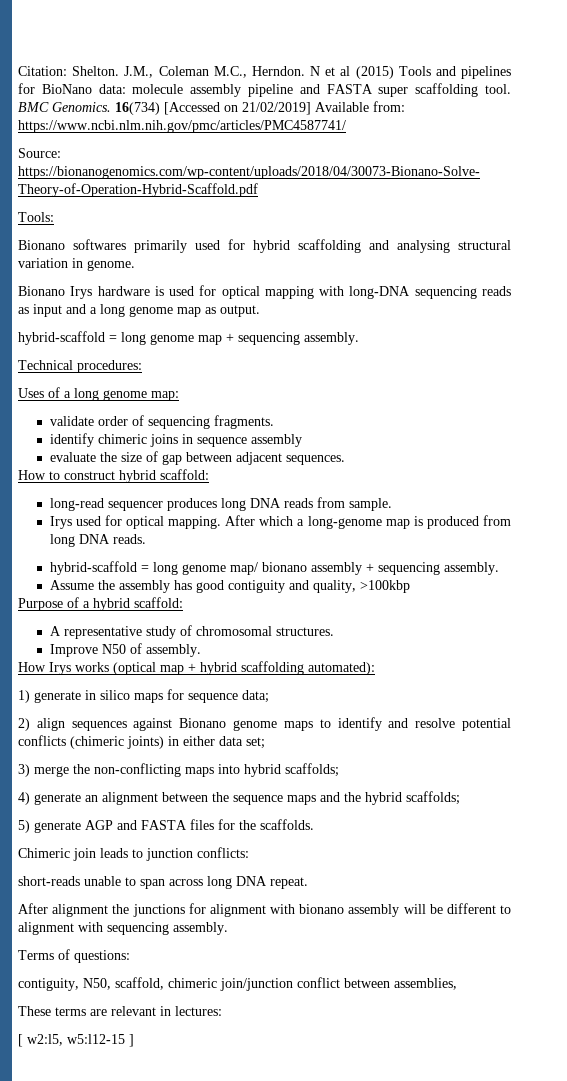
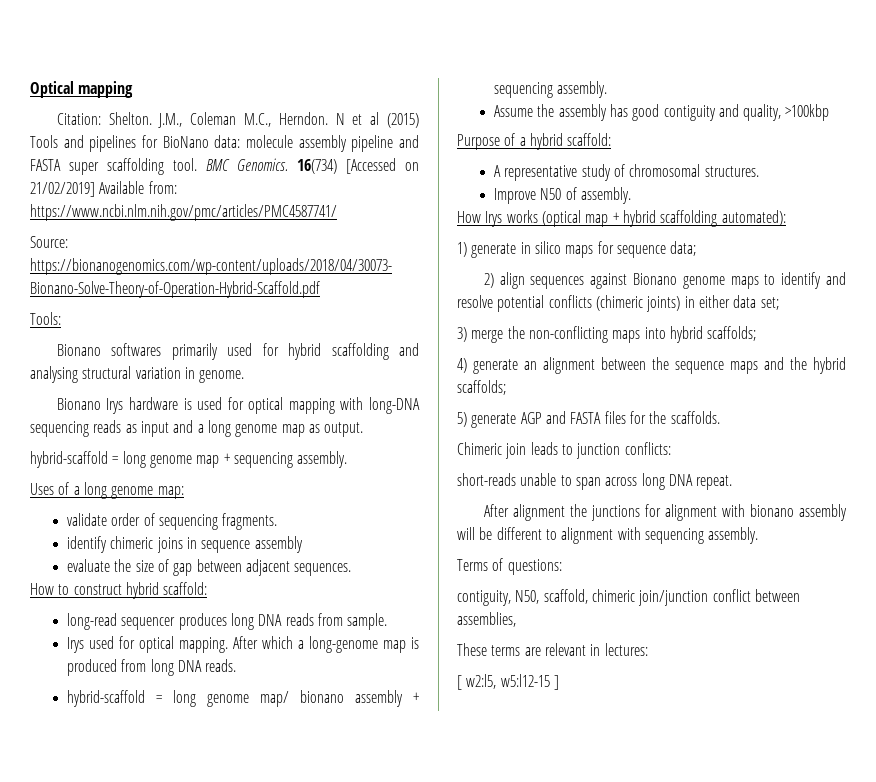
+ Optical mapping
- Technical procedures:

